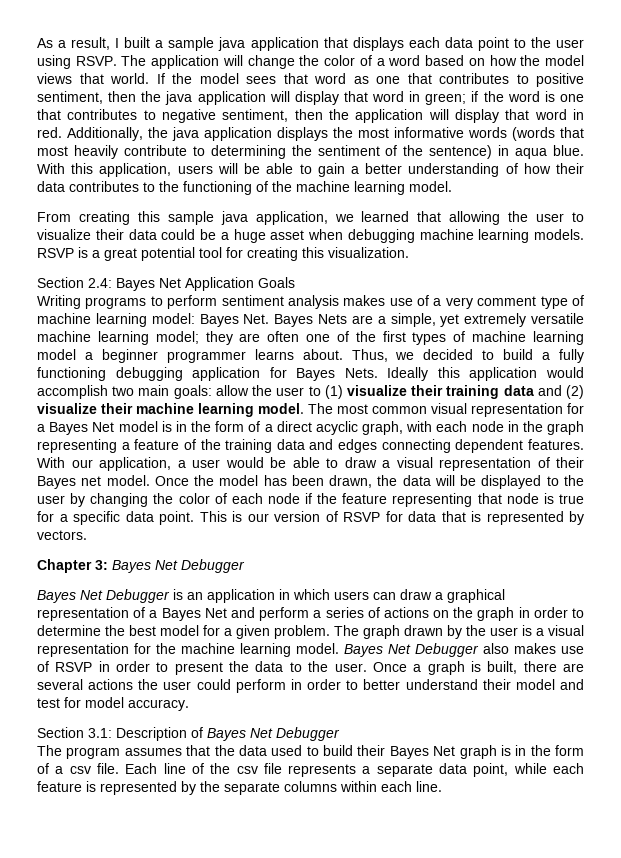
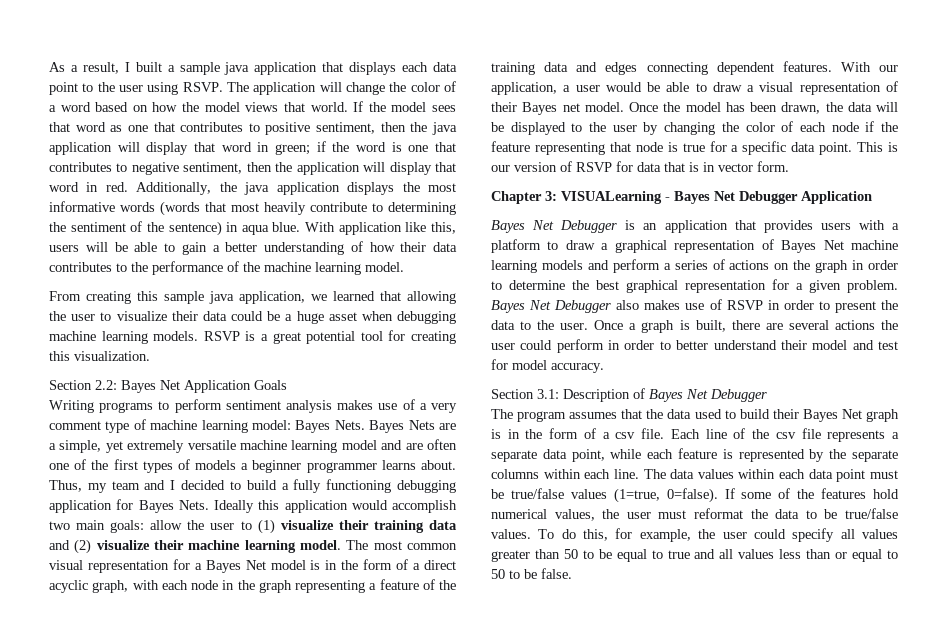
- With this application, users will be able to gain a better understanding of how their data contributes to the functioning of the machine learning model.
+ With application like this, users will be able to gain a better understanding of how their data contributes to the performance of the machine learning model.
- Section 2.4: Bayes Net Application Goals
+ Section 2.2: Bayes Net Application Goals
- Writing programs to perform sentiment analysis makes use of a very comment type of machine learning model: Bayes Net. Bayes Nets are a simple, yet extremely versatile machine learning model; they are often one of the first types of machine learning model a beginner programmer learns about.
+ Writing programs to perform sentiment analysis makes use of a very comment type of machine learning model: Bayes Nets. Bayes Nets are a simple, yet extremely versatile machine learning model and are often one of the first types of models a beginner programmer learns about.
- Thus, we decided to build a fully functioning debugging application for Bayes Nets.
+ Thus, my team and I decided to build a fully functioning debugging application for Bayes Nets.
- This is our version of RSVP for data that is represented by vectors.
+ This is our version of RSVP for data that is in vector form.
- Chapter 3: Bayes Net Debugger
+ Chapter 3: VISUALearning - Bayes Net Debugger Application
- Bayes Net Debugger is an application in which users can draw a graphical representation of a Bayes Net and perform a series of actions on the graph in order to determine the best model for a given problem.
+ Bayes Net Debugger is an application that provides users with a platform to draw a graphical representation of Bayes Net machine learning models and perform a series of actions on the graph in order to determine the best graphical representation for a given problem.
- The graph drawn by the user is a visual representation for the machine learning model.
+ The data values within each data point must be true/false values (1=true, 0=false). If some of the features hold numerical values, the user must reformat the data to be true/false values. To do this, for example, the user could specify all values greater than 50 to be equal to true and all values less than or equal to 50 to be false.

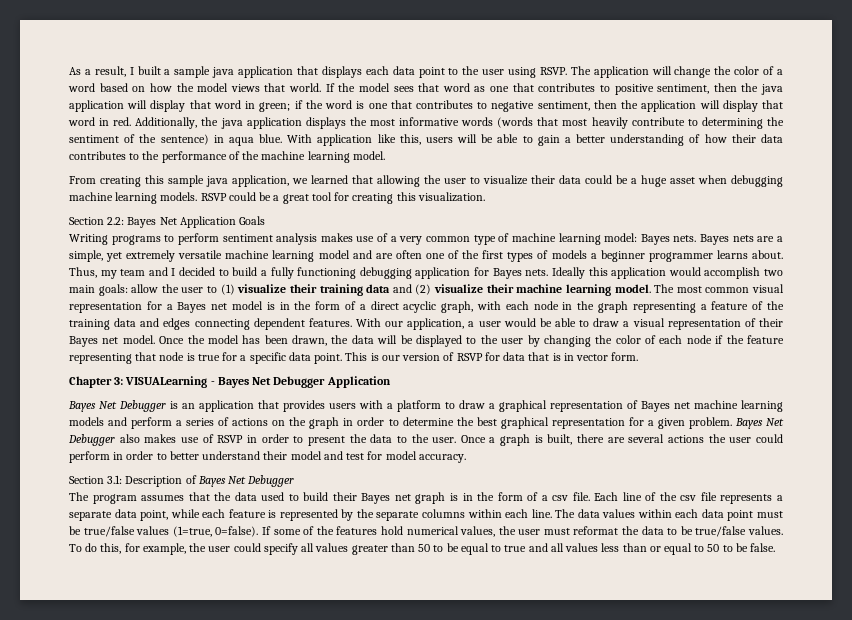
- RSVP is a great potential tool for creating this visualization.
+ RSVP could be a great tool for creating this visualization.
- Writing programs to perform sentiment analysis makes use of a very comment type of machine learning model: Bayes Nets. Bayes Nets are a simple, yet extremely versatile machine learning model and are often one of the first types of models a beginner programmer learns about.
+ Writing programs to perform sentiment analysis makes use of a very common type of machine learning model: Bayes nets. Bayes nets are a simple, yet extremely versatile machine learning model and are often one of the first types of models a beginner programmer learns about.
- Thus, my team and I decided to build a fully functioning debugging application for Bayes Nets.
+ Thus, my team and I decided to build a fully functioning debugging application for Bayes nets.
- The most common visual representation for a Bayes Net model is in the form of a direct acyclic graph, with each node in the graph representing a feature of the training data and edges connecting dependent features.
+ The most common visual representation for a Bayes net model is in the form of a direct acyclic graph, with each node in the graph representing a feature of the training data and edges connecting dependent features.
- Bayes Net Debugger is an application that provides users with a platform to draw a graphical representation of Bayes Net machine learning models and perform a series of actions on the graph in order to determine the best graphical representation for a given problem.
+ Bayes Net Debugger is an application that provides users with a platform to draw a graphical representation of Bayes net machine learning models and perform a series of actions on the graph in order to determine the best graphical representation for a given problem.
- The program assumes that the data used to build their Bayes Net graph is in the form of a csv file.
+ The program assumes that the data used to build their Bayes net graph is in the form of a csv file.

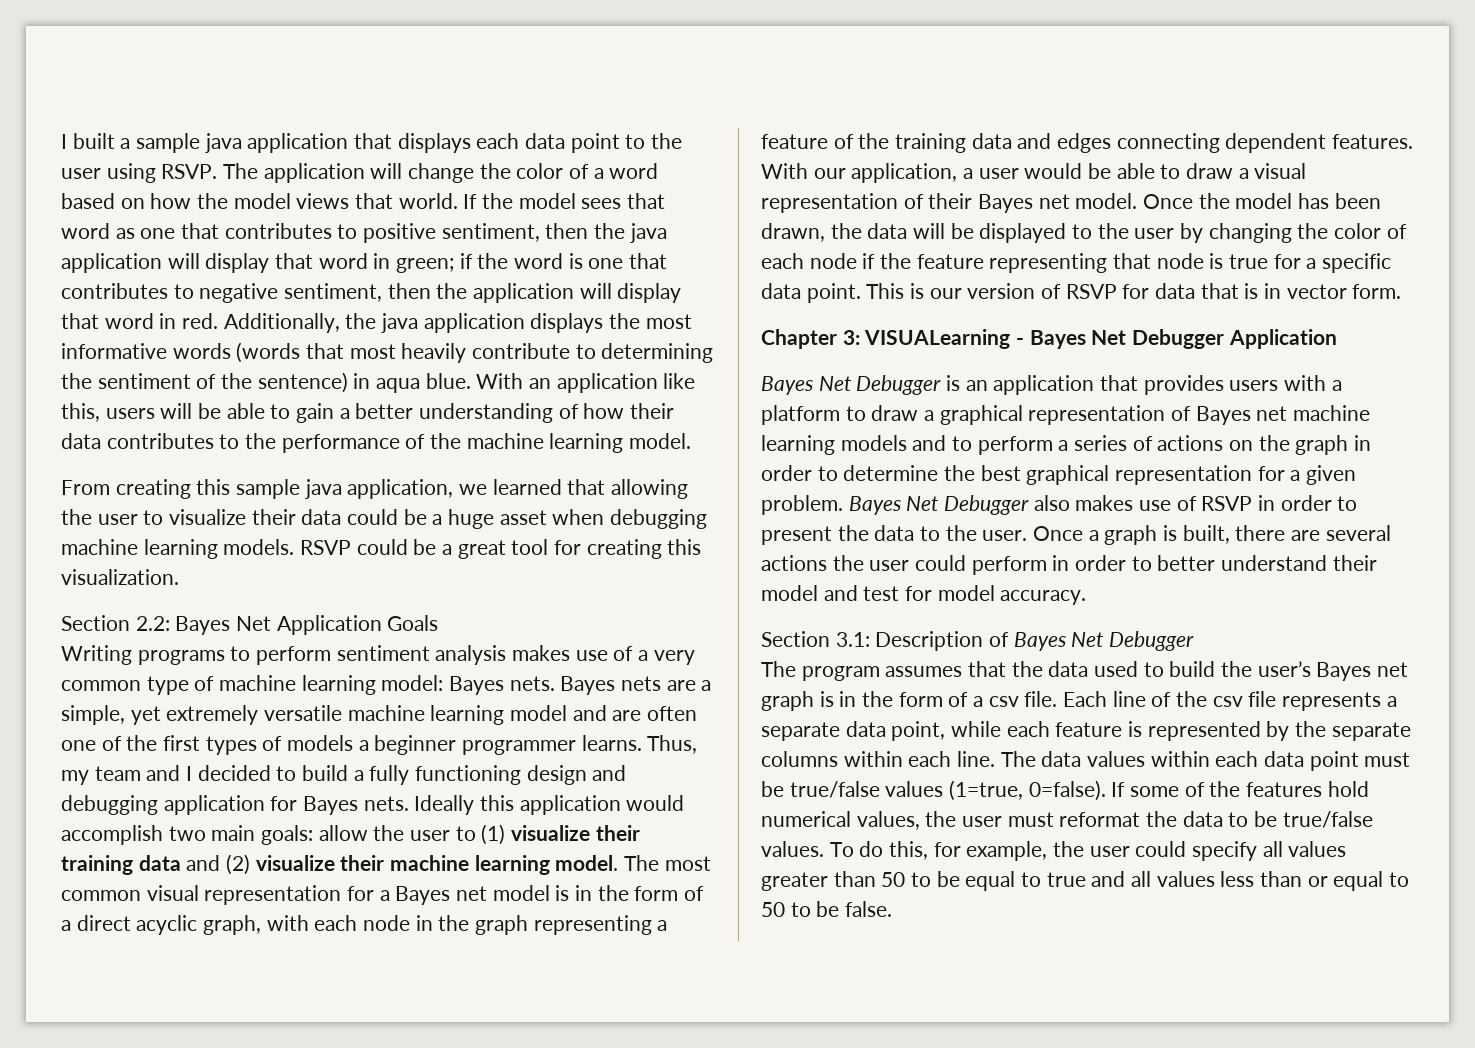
- As a result, I built a sample java application that displays each data point to the user using RSVP.
+ I built a sample java application that displays each data point to the user using RSVP.
- With application like this, users will be able to gain a better understanding of how their data contributes to the performance of the machine learning model.
+ With an application like this, users will be able to gain a better understanding of how their data contributes to the performance of the machine learning model.
- Bayes nets are a simple, yet extremely versatile machine learning model and are often one of the first types of models a beginner programmer learns about.
+ Bayes nets are a simple, yet extremely versatile machine learning model and are often one of the first types of models a beginner programmer learns.
- Thus, my team and I decided to build a fully functioning debugging application for Bayes nets.
+ Thus, my team and I decided to build a fully functioning design and debugging application for Bayes nets.
- Bayes Net Debugger is an application that provides users with a platform to draw a graphical representation of Bayes net machine learning models and perform a series of actions on the graph in order to determine the best graphical representation for a given problem.
+ Bayes Net Debugger is an application that provides users with a platform to draw a graphical representation of Bayes net machine learning models and to perform a series of actions on the graph in order to determine the best graphical representation for a given problem.
- The program assumes that the data used to build their Bayes net graph is in the form of a csv file.
+ The program assumes that the data used to build the user’s Bayes net graph is in the form of a csv file.

